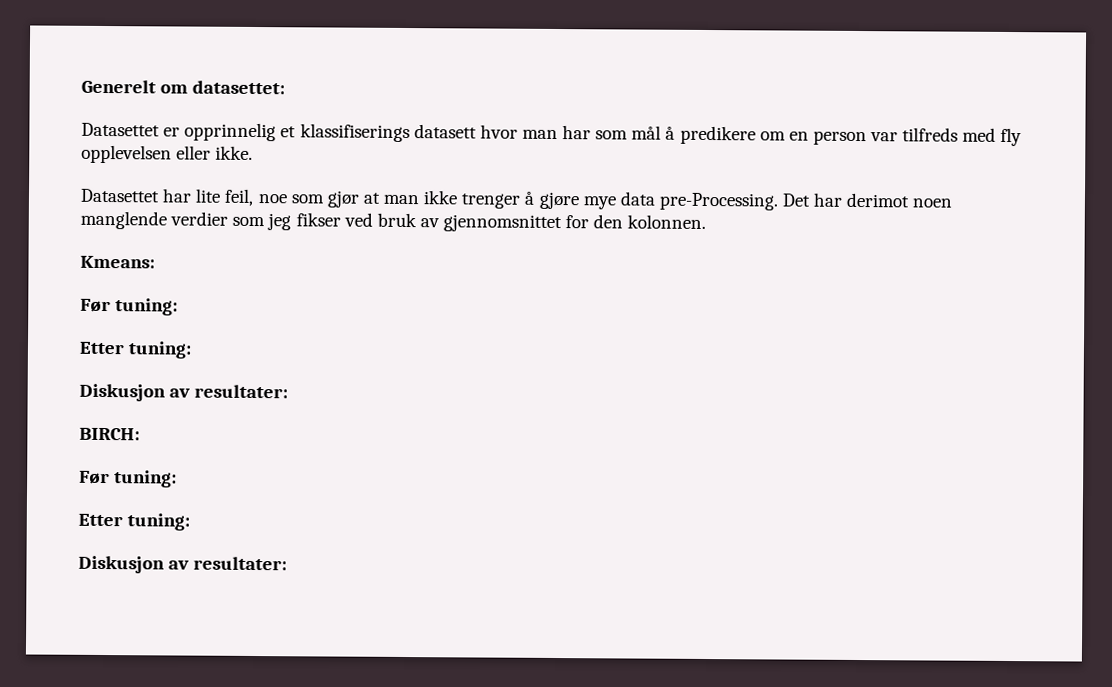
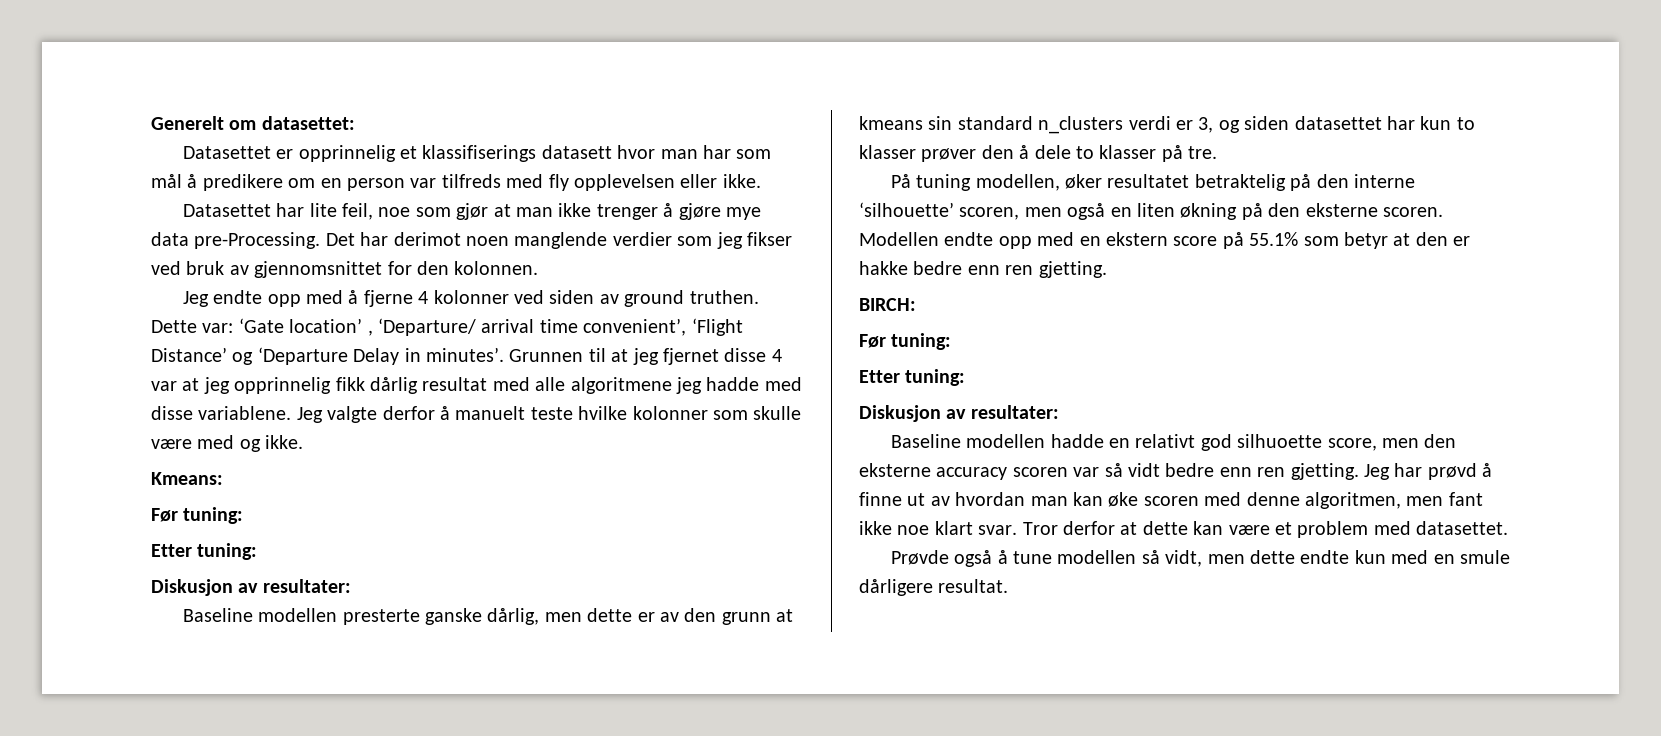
+ Jeg endte opp med å fjerne 4 kolonner ved siden av ground truthen. Dette var: ‘Gate location’ , ‘Departure/ arrival time convenient’, ‘Flight Distance’ og ‘Departure Delay in minutes’. Grunnen til at jeg fjernet disse 4 var at jeg opprinnelig fikk dårlig resultat med alle algoritmene jeg hadde med disse variablene. Jeg valgte derfor å manuelt teste hvilke kolonner som skulle være med og ikke.
+ Baseline modellen presterte ganske dårlig, men dette er av den grunn at kmeans sin standard n_clusters verdi er 3, og siden datasettet har kun to klasser prøver den å dele to klasser på tre.
+ På tuning modellen, øker resultatet betraktelig på den interne ‘silhouette’ scoren, men også en liten økning på den eksterne scoren. Modellen endte opp med en ekstern score på 55.1% som betyr at den er hakke bedre enn ren gjetting.
+ Baseline modellen hadde en relativt god silhuoette score, men den eksterne accuracy scoren var så vidt bedre enn ren gjetting. Jeg har prøvd å finne ut av hvordan man kan øke scoren med denne algoritmen, men fant ikke noe klart svar. Tror derfor at dette kan være et problem med datasettet.
+ Prøvde også å tune modellen så vidt, men dette endte kun med en smule dårligere resultat.

